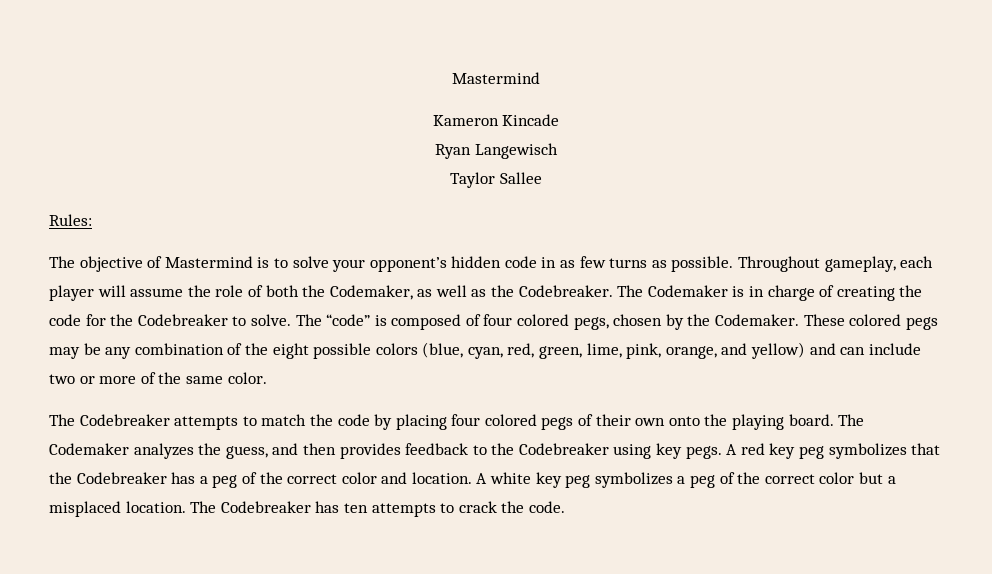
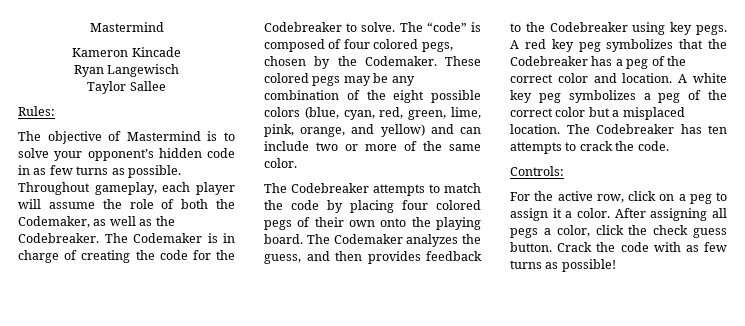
+ Controls:
+ For the active row, click on a peg to assign it a color. After assigning all pegs a color, click the check guess button. Crack the code with as few turns as possible!

